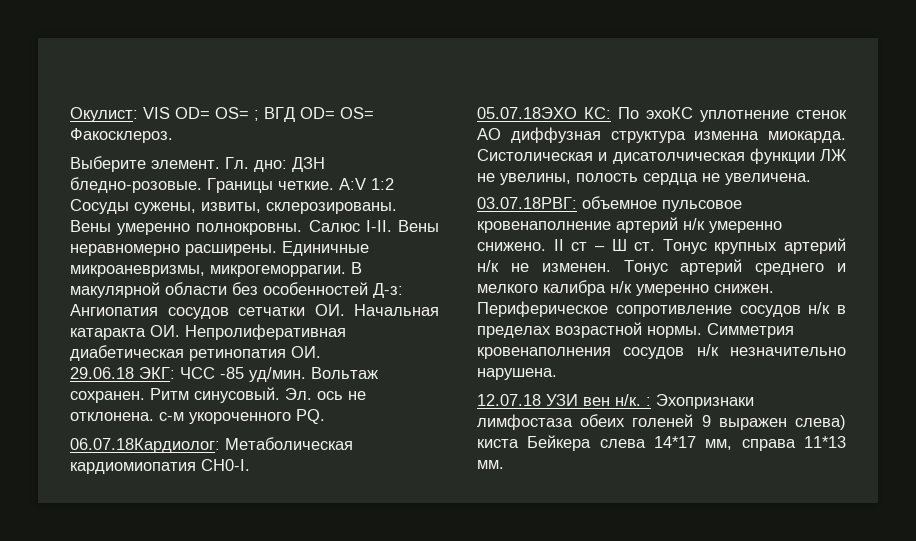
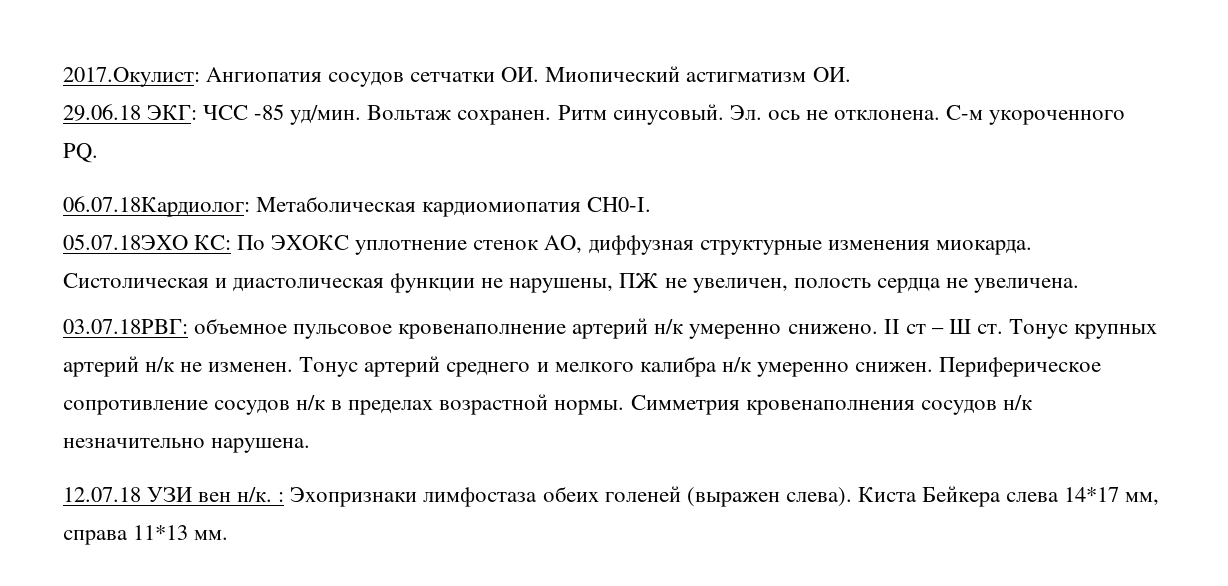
- Окулист: VIS OD= OS= ; ВГД OD= OS= Факосклероз.
- Выберите элемент. Гл. дно: ДЗН бледно-розовые. Границы четкие. А:V 1:2 Сосуды сужены, извиты, склерозированы. Вены умеренно полнокровны. Салюс I-II. Вены неравномерно расширены. Единичные микроаневризмы, микрогеморрагии. В макулярной области без особенностей Д-з: Ангиопатия сосудов сетчатки ОИ. Начальная катаракта ОИ. Непролиферативная диабетическая ретинопатия ОИ.
+ 2017.Окулист: Ангиопатия сосудов сетчатки ОИ. Миопический астигматизм ОИ.
- Эл. ось не отклонена. с-м укороченного PQ.
+ Эл. ось не отклонена. С-м укороченного PQ.
- 05.07.18ЭХО КС: По эхоКС уплотнение стенок АО диффузная структура изменна миокарда. Систолическая и дисатолчическая функции ЛЖ не увелины, полость сердца не увеличена.
+ 05.07.18ЭХО КС: По ЭХОКС уплотнение стенок АО, диффузная структурные изменения миокарда. Систолическая и диастолическая функции не нарушены, ПЖ не увеличен, полость сердца не увеличена.
- 12.07.18 УЗИ вен н/к. : Эхопризнаки лимфостаза обеих голеней 9 выражен слева) киста Бейкера слева 14*17 мм, справа 11*13 мм.
+ 12.07.18 УЗИ вен н/к. : Эхопризнаки лимфостаза обеих голеней (выражен слева). Киста Бейкера слева 14*17 мм, справа 11*13 мм.

